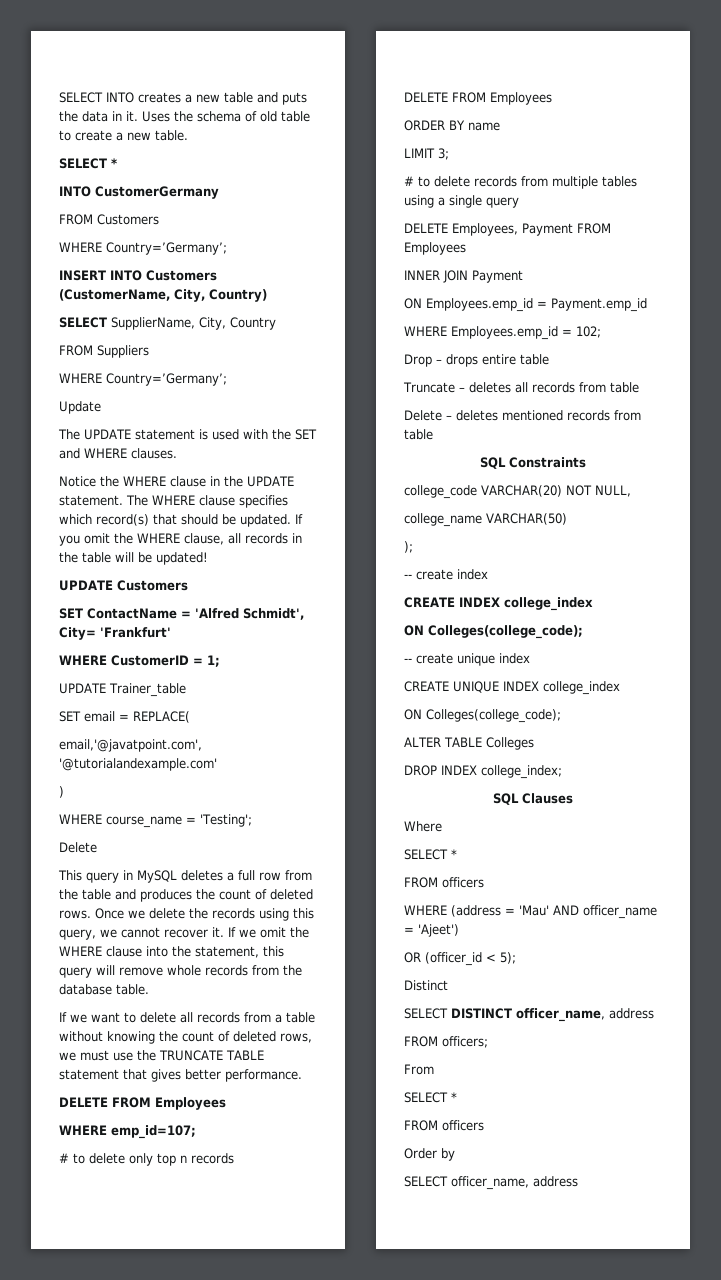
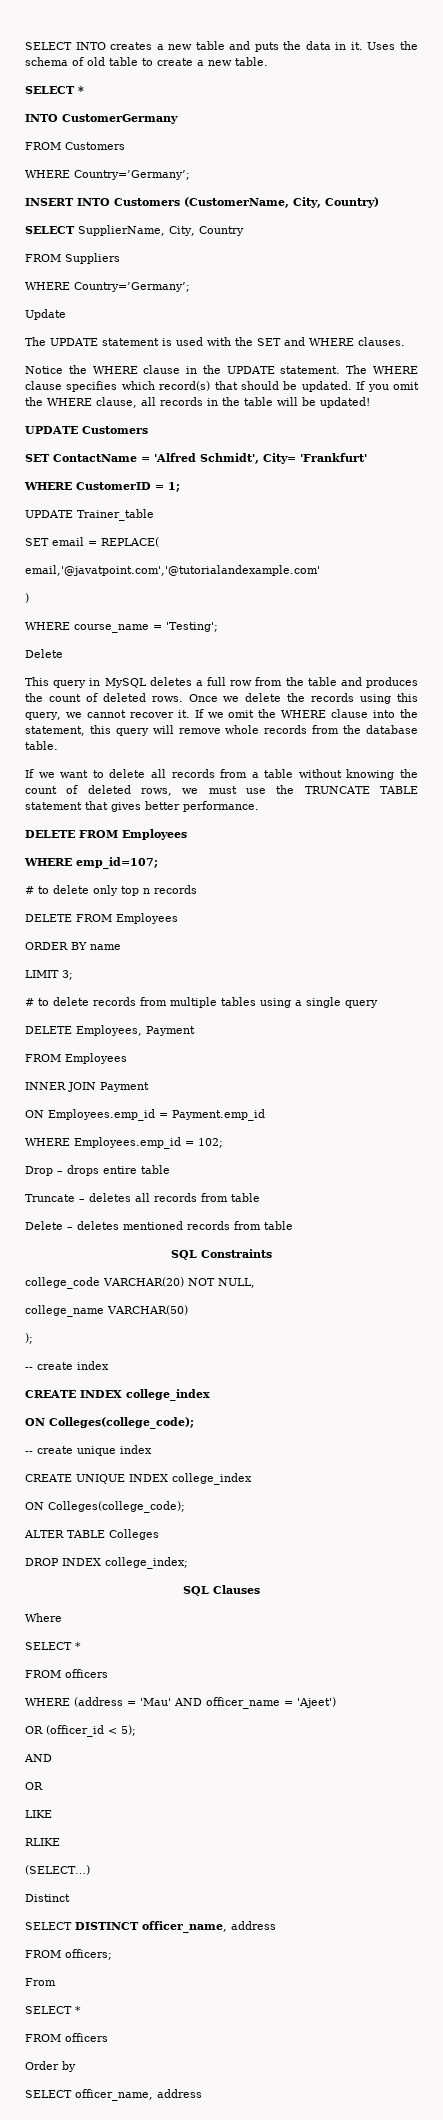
- DELETE Employees, Payment FROM Employees
+ DELETE Employees, Payment
+ FROM Employees
  OR (officer_id < 5);
+ AND
+ OR
+ LIKE
+ RLIKE
+ (SELECT…)

